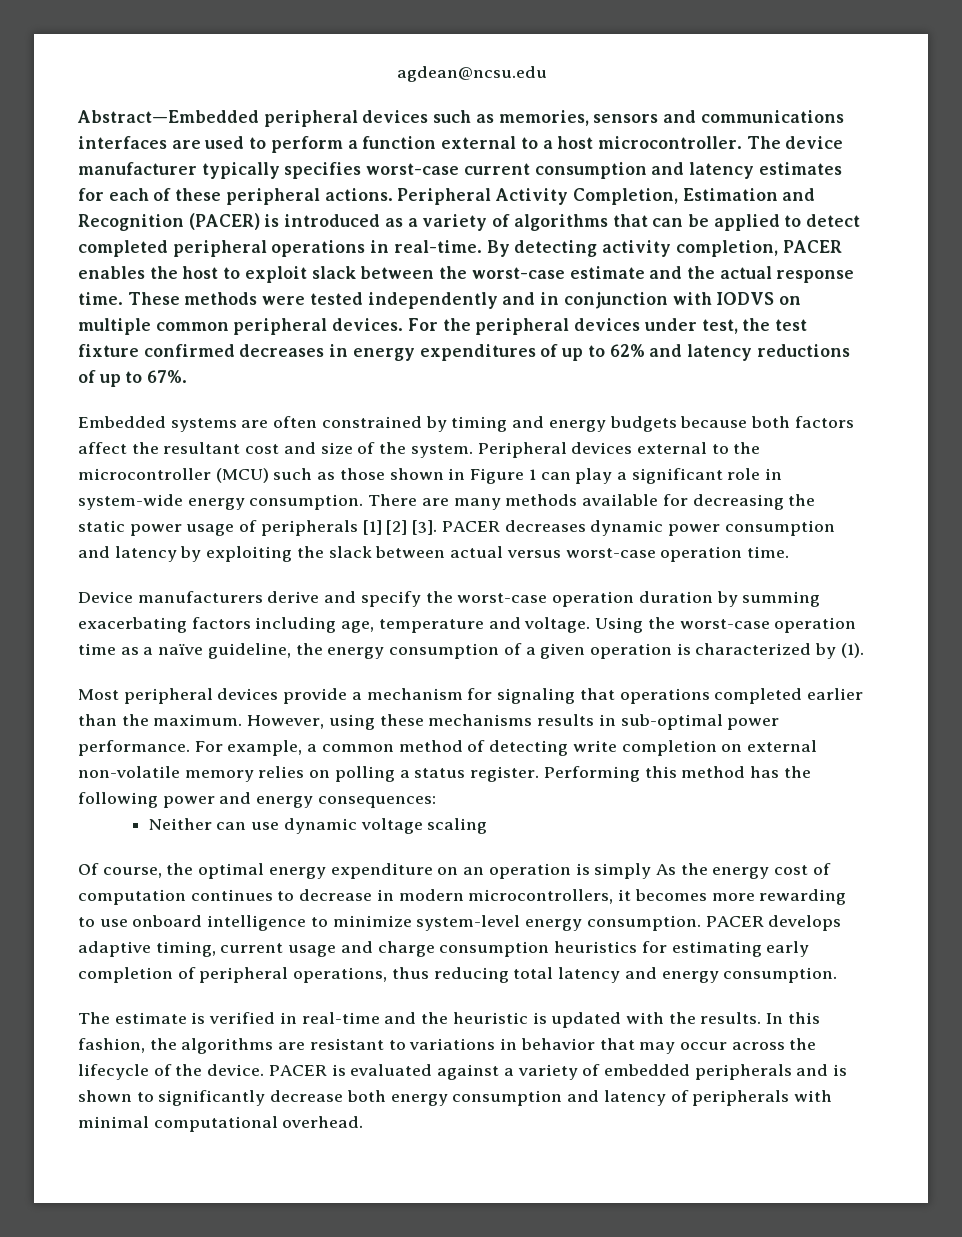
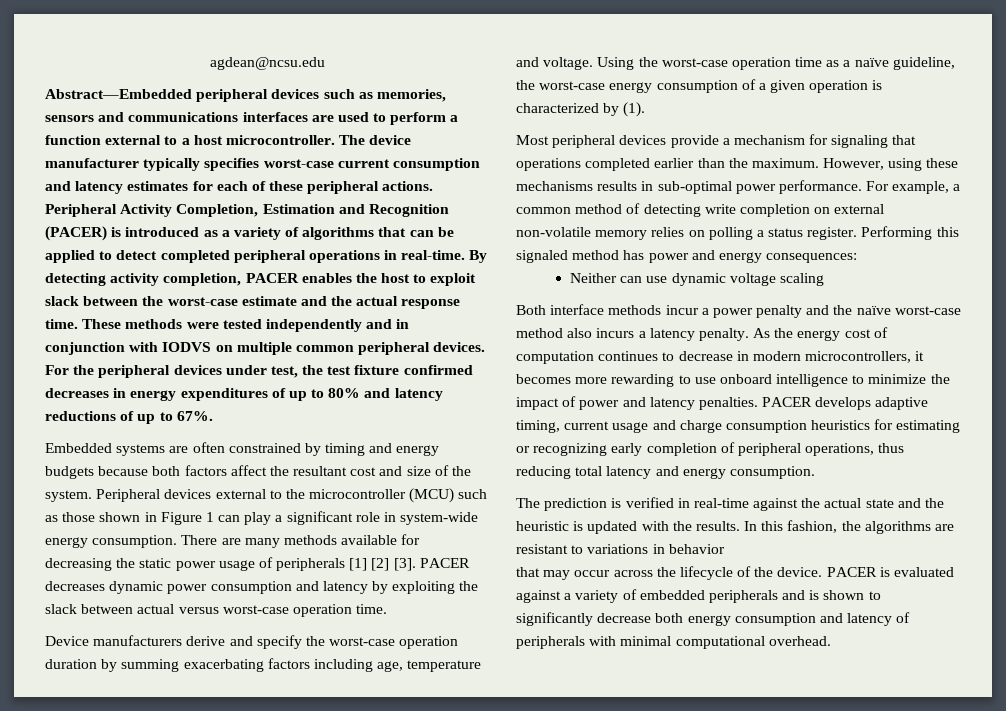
- For the peripheral devices under test, the test fixture confirmed decreases in energy expenditures of up to 62% and latency reductions of up to 67%.
+ For the peripheral devices under test, the test fixture confirmed decreases in energy expenditures of up to 80% and latency reductions of up to 67%.
- Using the worst-case operation time as a naïve guideline, the energy consumption of a given operation is characterized by (1).
+ Using the worst-case operation time as a naïve guideline, the worst-case energy consumption of a given operation is characterized by (1).
- Performing this method has the following power and energy consequences:
+ Performing this signaled method has power and energy consequences:
- Of course, the optimal energy expenditure on an operation is simply As the energy cost of computation continues to decrease in modern microcontrollers, it becomes more rewarding to use onboard intelligence to minimize system-level energy consumption.
+ Both interface methods incur a power penalty and the naïve worst-case method also incurs a latency penalty. As the energy cost of computation continues to decrease in modern microcontrollers, it becomes more rewarding to use onboard intelligence to minimize the impact of power and latency penalties.
- PACER develops adaptive timing, current usage and charge consumption heuristics for estimating early completion of peripheral operations, thus reducing total latency and energy consumption.
+ PACER develops adaptive timing, current usage and charge consumption heuristics for estimating or recognizing early completion of peripheral operations, thus reducing total latency and energy consumption.
- The estimate is verified in real-time and the heuristic is updated with the results.
+ The prediction is verified in real-time against the actual state and the heuristic is updated with the results.
- In this fashion, the algorithms are resistant to variations in behavior that may occur across the lifecycle of the device.
+ In this fashion, the algorithms are resistant to variations in behavior
+ that may occur across the lifecycle of the device.

